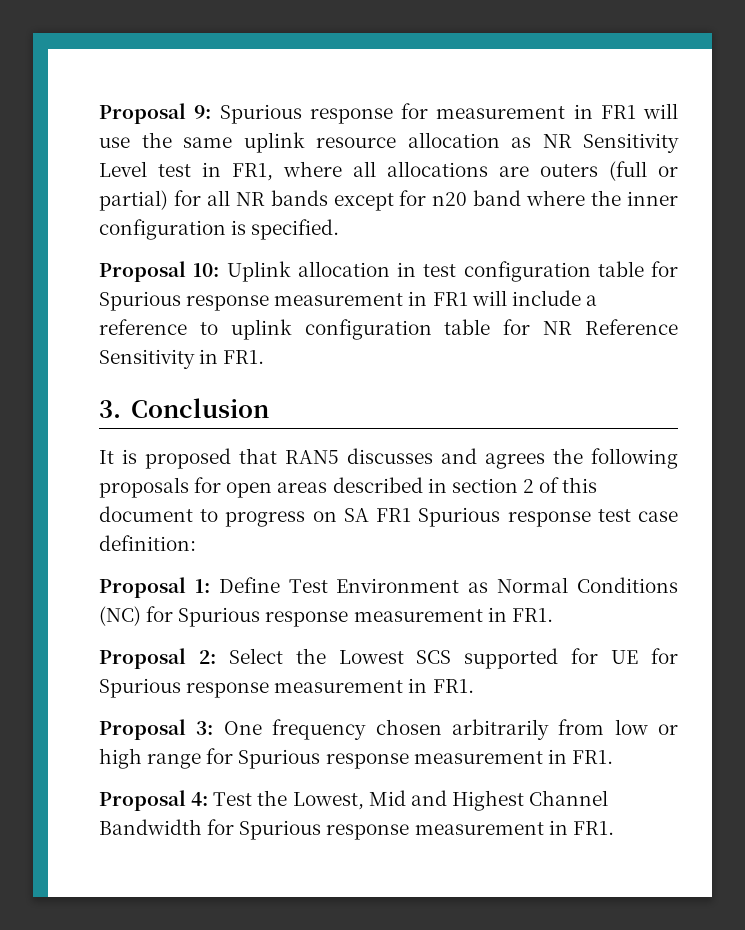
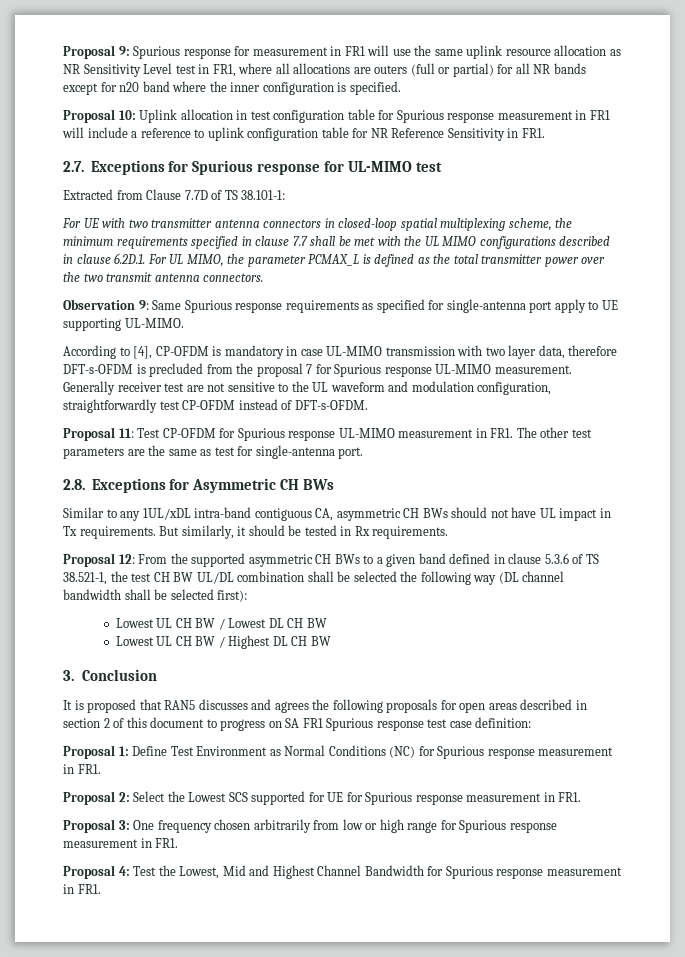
+ 2.7. Exceptions for Spurious response for UL-MIMO test
+ Extracted from Clause 7.7D of TS 38.101-1:
+ For UE with two transmitter antenna connectors in closed-loop spatial multiplexing scheme, the minimum requirements specified in clause 7.7 shall be met with the UL MIMO configurations described in clause 6.2D.1. For UL MIMO, the parameter PCMAX_L is defined as the total transmitter power over the two transmit antenna connectors.
+ Observation 9: Same Spurious response requirements as specified for single-antenna port apply to UE supporting UL-MIMO.
+ According to [4], CP-OFDM is mandatory in case UL-MIMO transmission with two layer data, therefore DFT-s-OFDM is precluded from the proposal 7 for Spurious response UL-MIMO measurement. Generally receiver test are not sensitive to the UL waveform and modulation configuration, straightforwardly test CP-OFDM instead of DFT-s-OFDM.
+ Proposal 11: Test CP-OFDM for Spurious response UL-MIMO measurement in FR1. The other test parameters are the same as test for single-antenna port.
+ 2.8. Exceptions for Asymmetric CH BWs
+ Similar to any 1UL/xDL intra-band contiguous CA, asymmetric CH BWs should not have UL impact in Tx requirements. But similarly, it should be tested in Rx requirements.
+ Proposal 12: From the supported asymmetric CH BWs to a given band defined in clause 5.3.6 of TS 38.521-1, the test CH BW UL/DL combination shall be selected the following way (DL channel bandwidth shall be selected first):
+ Lowest UL CH BW / Lowest DL CH BW
+ Lowest UL CH BW / Highest DL CH BW

